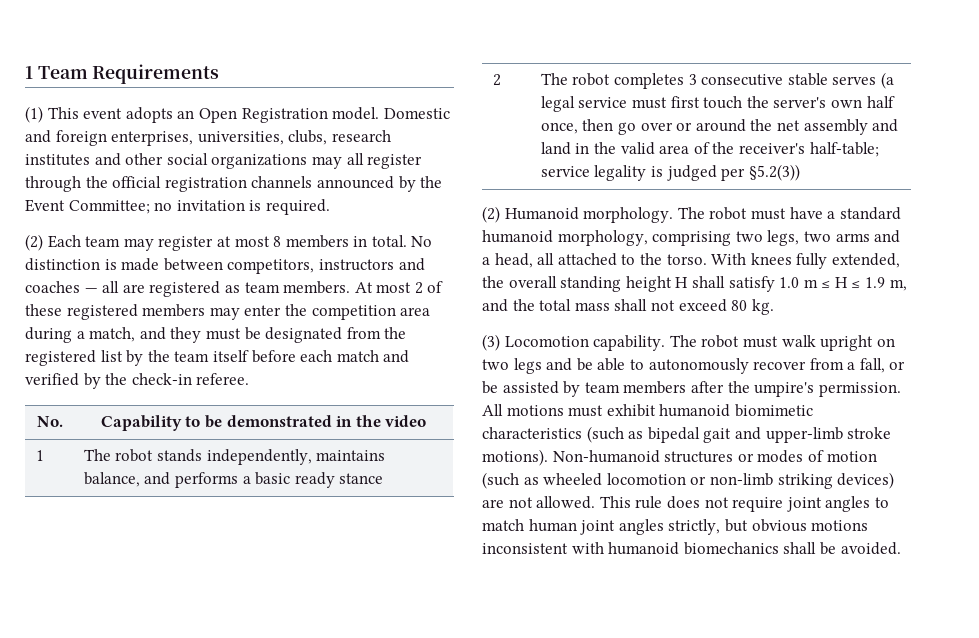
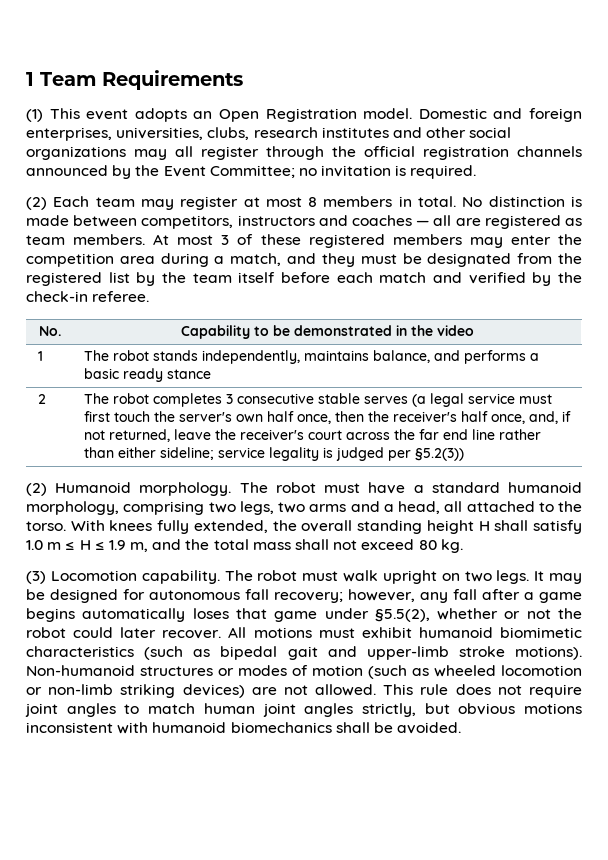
- At most 2 of these registered members may enter the competition area during a match, and they must be designated from the registered list by the team itself before each match and verified by the check-in referee.
+ At most 3 of these registered members may enter the competition area during a match, and they must be designated from the registered list by the team itself before each match and verified by the check-in referee.
- The robot completes 3 consecutive stable serves (a legal service must first touch the server's own half once, then go over or around the net assembly and land in the valid area of the receiver's half-table; service legality is judged per §5.2(3))
+ The robot completes 3 consecutive stable serves (a legal service must first touch the server's own half once, then the receiver's half once, and, if not returned, leave the receiver's court across the far end line rather than either sideline; service legality is judged per §5.2(3))
- The robot must walk upright on two legs and be able to autonomously recover from a fall, or be assisted by team members after the umpire's permission.
+ The robot must walk upright on two legs. It may be designed for autonomous fall recovery; however, any fall after a game begins automatically loses that game under §5.5(2), whether or not the robot could later recover.

